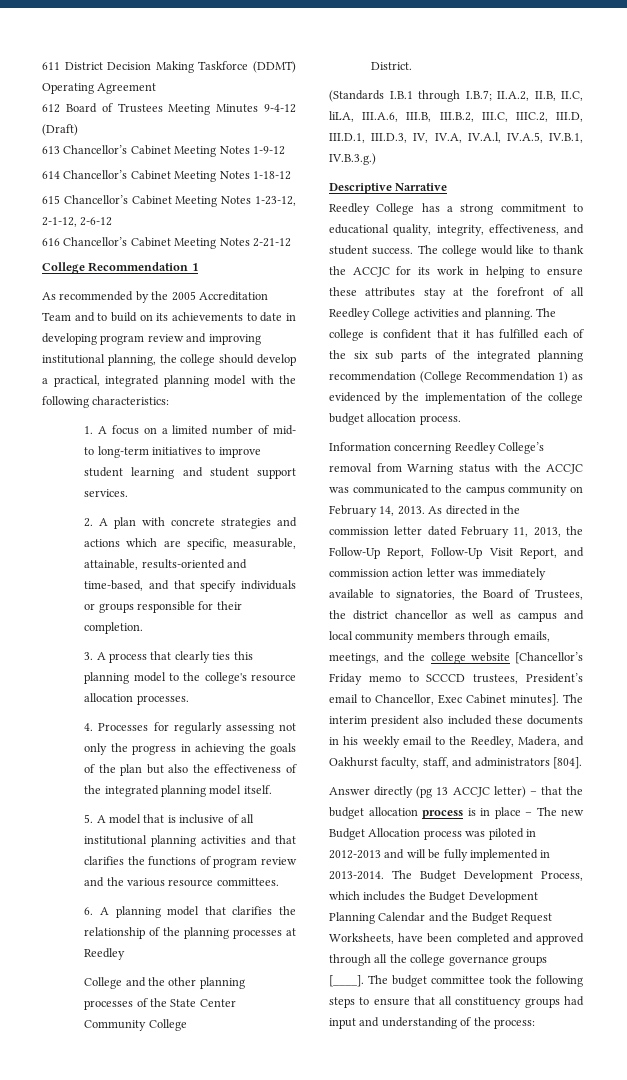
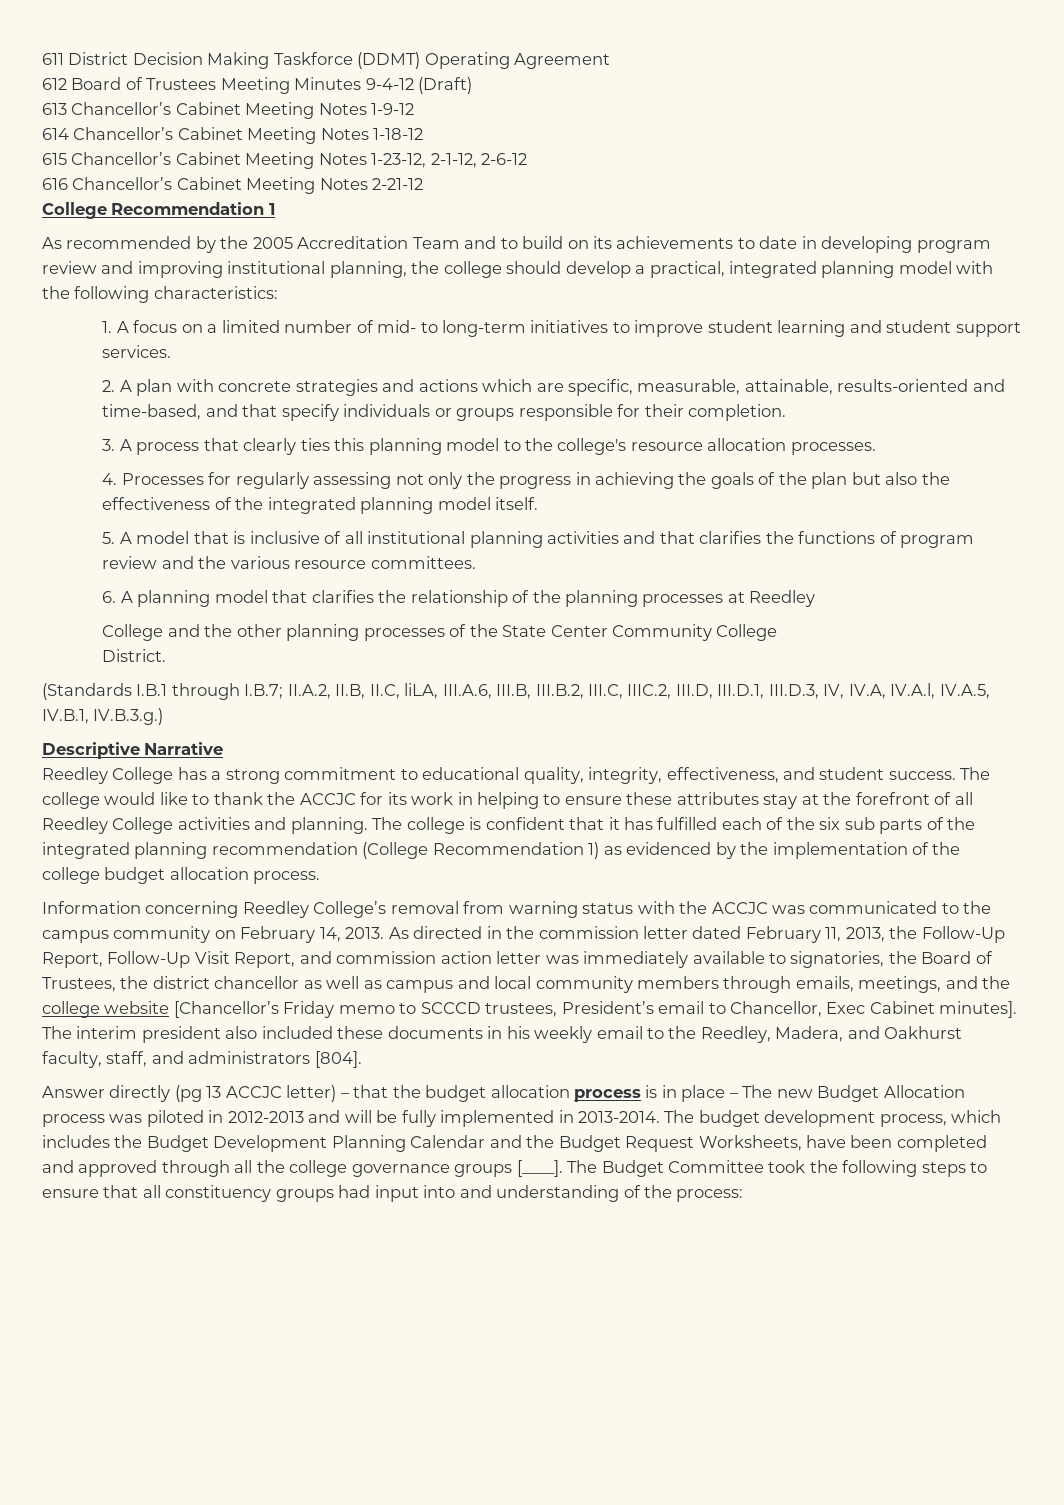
- Information concerning Reedley College’s removal from Warning status with the ACCJC was communicated to the campus community on February 14, 2013.
+ Information concerning Reedley College’s removal from warning status with the ACCJC was communicated to the campus community on February 14, 2013.
- The Budget Development Process, which includes the Budget Development Planning Calendar and the Budget Request Worksheets, have been completed and approved through all the college governance groups [____].
+ The budget development process, which includes the Budget Development Planning Calendar and the Budget Request Worksheets, have been completed and approved through all the college governance groups [____].
- The budget committee took the following steps to ensure that all constituency groups had input and understanding of the process:
+ The Budget Committee took the following steps to ensure that all constituency groups had input into and understanding of the process:

